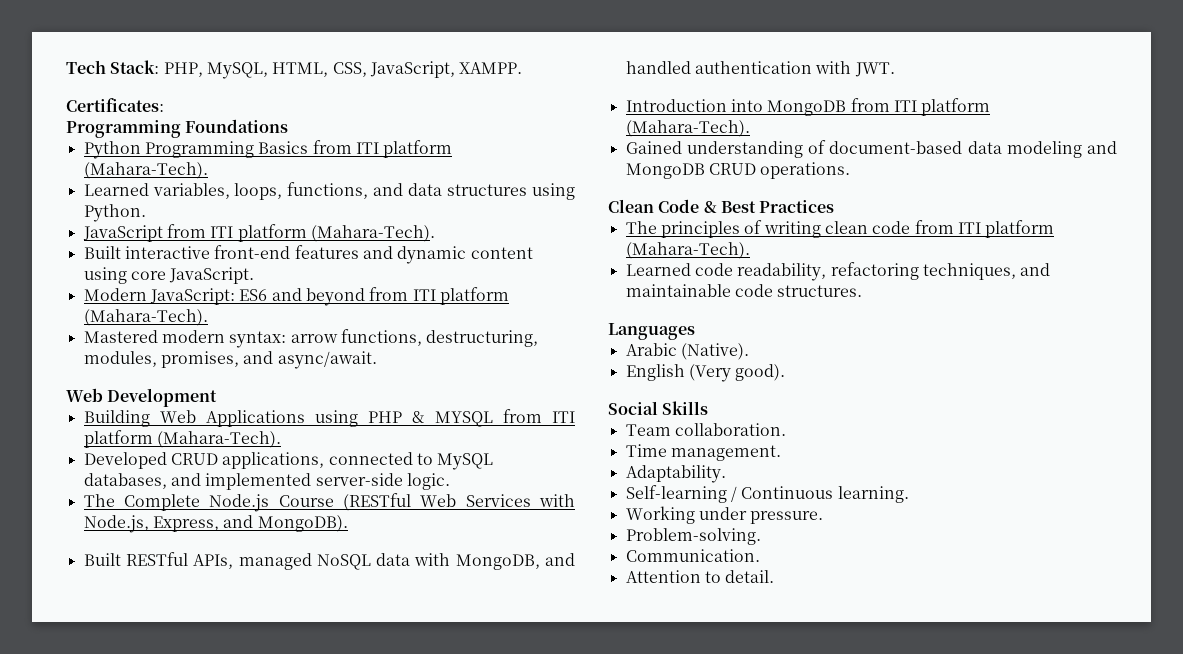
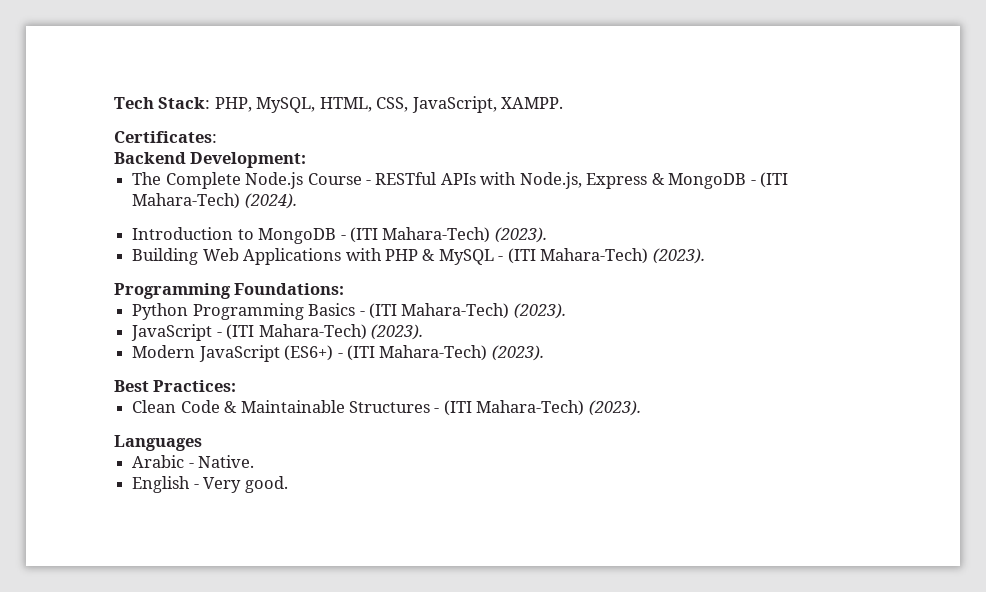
- Programming Foundations
- Python Programming Basics from ITI platform (Mahara-Tech).
- Learned variables, loops, functions, and data structures using Python.
- JavaScript from ITI platform (Mahara-Tech).
- Built interactive front-end features and dynamic content using core JavaScript.
- Modern JavaScript: ES6 and beyond from ITI platform (Mahara-Tech).
- Mastered modern syntax: arrow functions, destructuring, modules, promises, and async/await.
- Web Development
- Building Web Applications using PHP & MYSQL from ITI platform (Mahara-Tech).
- Developed CRUD applications, connected to MySQL databases, and implemented server-side logic.
- The Complete Node.js Course (RESTful Web Services with Node.js, Express, and MongoDB).
- Built RESTful APIs, managed NoSQL data with MongoDB, and handled authentication with JWT.
- Introduction into MongoDB from ITI platform (Mahara-Tech).
- Gained understanding of document-based data modeling and MongoDB CRUD operations.
- Clean Code & Best Practices
- The principles of writing clean code from ITI platform (Mahara-Tech).
- Learned code readability, refactoring techniques, and maintainable code structures.
+ Backend Development:
+ The Complete Node.js Course - RESTful APIs with Node.js, Express & MongoDB - (ITI Mahara-Tech) (2024).
+ Introduction to MongoDB - (ITI Mahara-Tech) (2023).
+ Building Web Applications with PHP & MySQL - (ITI Mahara-Tech) (2023).
+ Programming Foundations:
+ Python Programming Basics - (ITI Mahara-Tech) (2023).
+ JavaScript - (ITI Mahara-Tech) (2023).
+ Modern JavaScript (ES6+) - (ITI Mahara-Tech) (2023).
+ Best Practices:
+ Clean Code & Maintainable Structures - (ITI Mahara-Tech) (2023).
- Arabic (Native).
+ Arabic - Native.
- English (Very good).
- Social Skills
- Team collaboration.
- Time management.
- Adaptability.
- Self-learning / Continuous learning.
- Working under pressure.
- Problem-solving.
- Communication.
- Attention to detail.
+ English - Very good.

